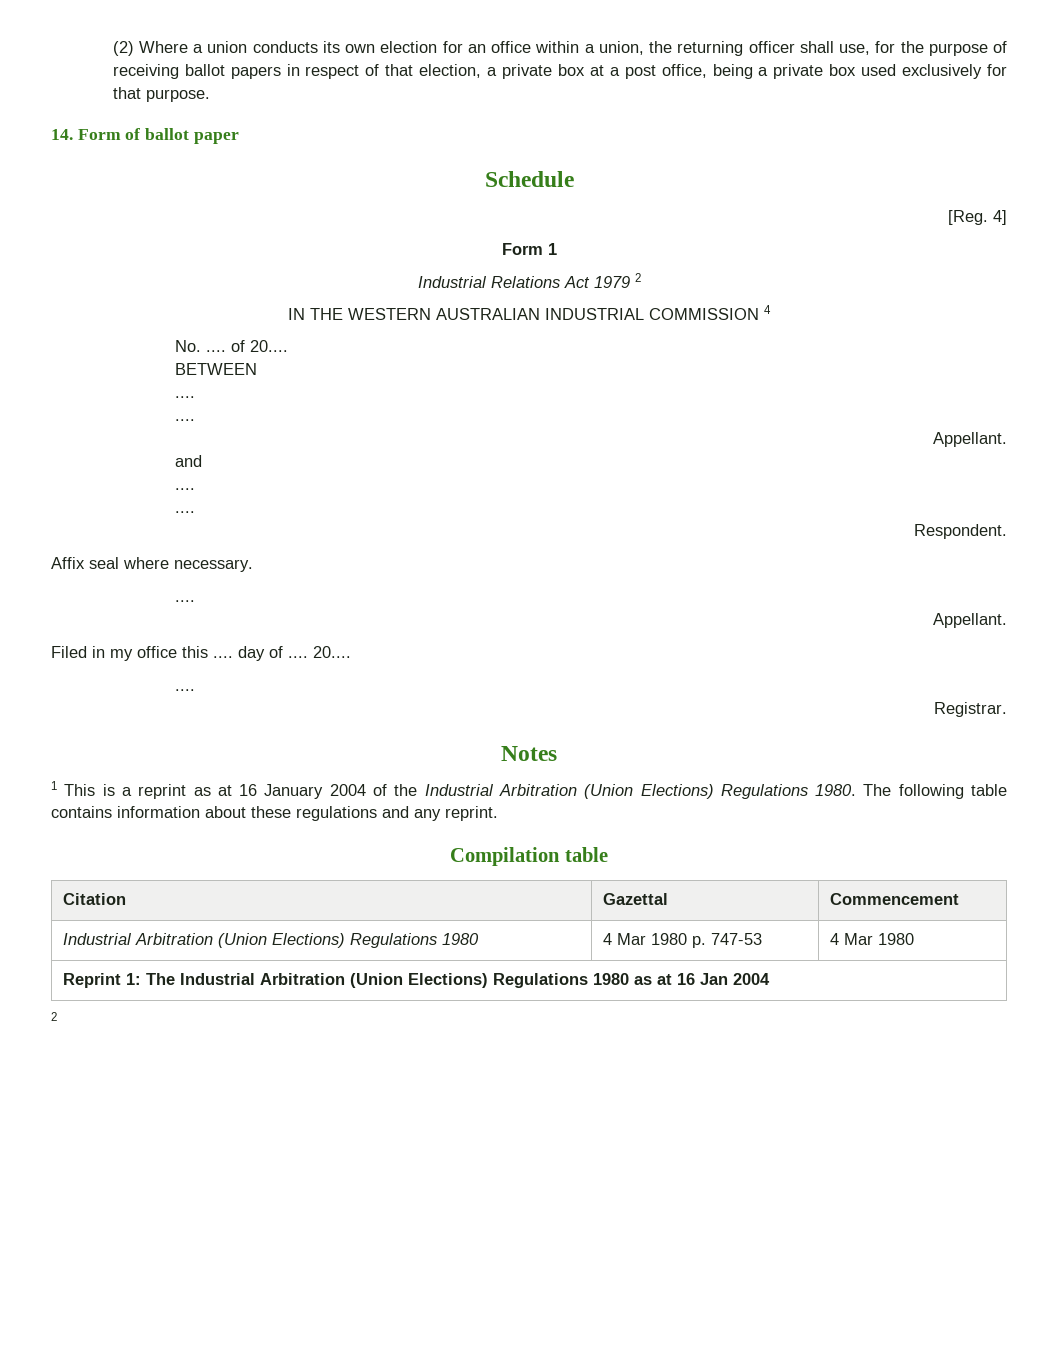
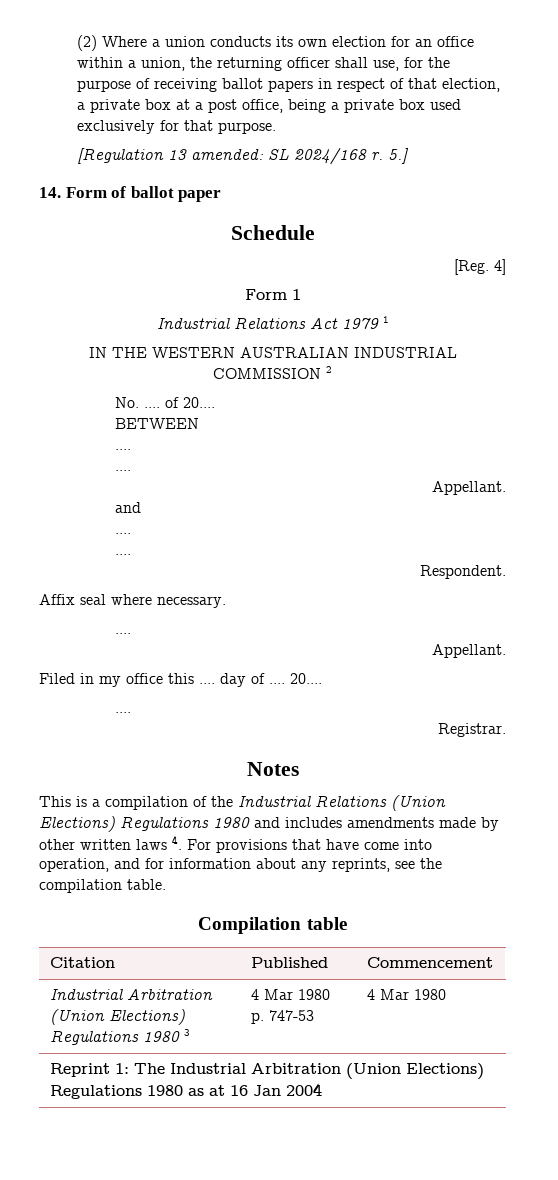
+ [Regulation 13 amended: SL 2024/168 r. 5.]
- Industrial Relations Act 1979 2
+ Industrial Relations Act 1979 1
- IN THE WESTERN AUSTRALIAN INDUSTRIAL COMMISSION 4
+ IN THE WESTERN AUSTRALIAN INDUSTRIAL COMMISSION 2
- 1 This is a reprint as at 16 January 2004 of the Industrial Arbitration (Union Elections) Regulations 1980. The following table contains information about these regulations and any reprint.
+ This is a compilation of the Industrial Relations (Union Elections) Regulations 1980 and includes amendments made by other written laws 4. For provisions that have come into operation, and for information about any reprints, see the compilation table.
- Citation | Gazettal | Commencement
+ Citation | Published | Commencement
- Industrial Arbitration (Union Elections) Regulations 1980 | 4 Mar 1980 p. 747-53 | 4 Mar 1980
+ Industrial Arbitration (Union Elections) Regulations 1980 3 | 4 Mar 1980 p. 747-53 | 4 Mar 1980
  Reprint 1: The Industrial Arbitration (Union Elections) Regulations 1980 as at 16 Jan 2004
- 2

